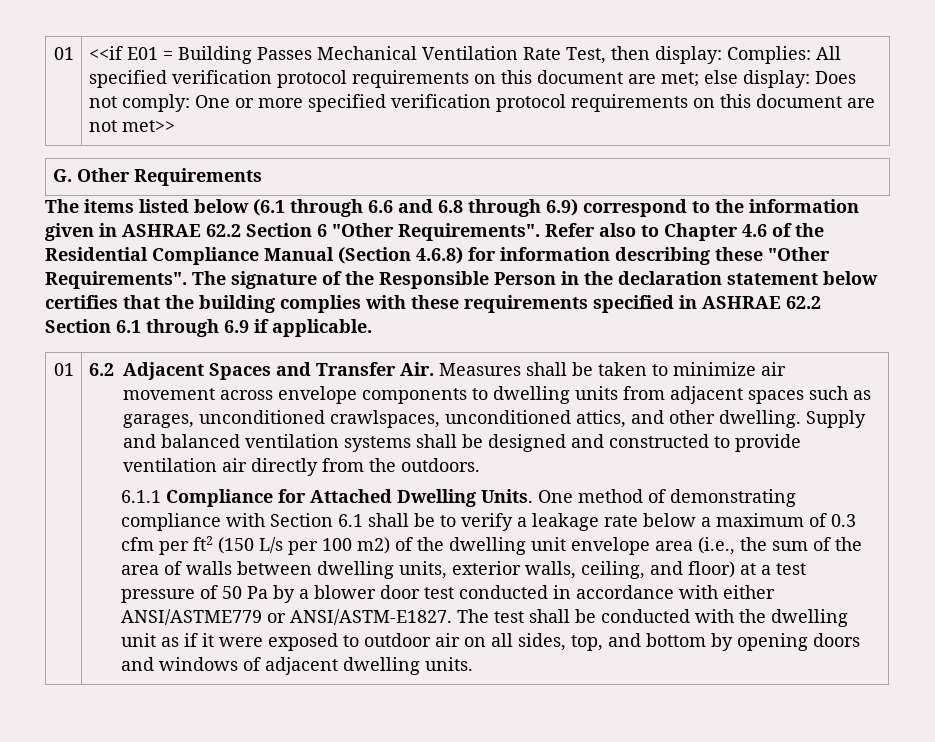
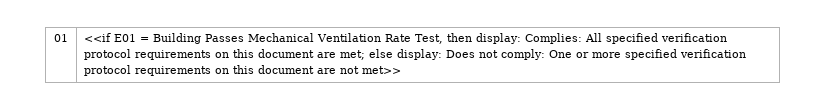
- G. Other Requirements
- The items listed below (6.1 through 6.6 and 6.8 through 6.9) correspond to the information given in ASHRAE 62.2 Section 6 "Other Requirements". Refer also to Chapter 4.6 of the Residential Compliance Manual (Section 4.6.8) for information describing these "Other Requirements". The signature of the Responsible Person in the declaration statement below certifies that the building complies with these requirements specified in ASHRAE 62.2 Section 6.1 through 6.9 if applicable.
- 01 | 6.2 Adjacent Spaces and Transfer Air. Measures shall be taken to minimize air movement across envelope components to dwelling units from adjacent spaces such as garages, unconditioned crawlspaces, unconditioned attics, and other dwelling. Supply and balanced ventilation systems shall be designed and constructed to provide ventilation air directly from the outdoors.
- 6.1.1 Compliance for Attached Dwelling Units. One method of demonstrating compliance with Section 6.1 shall be to verify a leakage rate below a maximum of 0.3 cfm per ft2 (150 L/s per 100 m2) of the dwelling unit envelope area (i.e., the sum of the area of walls between dwelling units, exterior walls, ceiling, and floor) at a test pressure of 50 Pa by a blower door test conducted in accordance with either ANSI/ASTME779 or ANSI/ASTM-E1827. The test shall be conducted with the dwelling unit as if it were exposed to outdoor air on all sides, top, and bottom by opening doors and windows of adjacent dwelling units.

